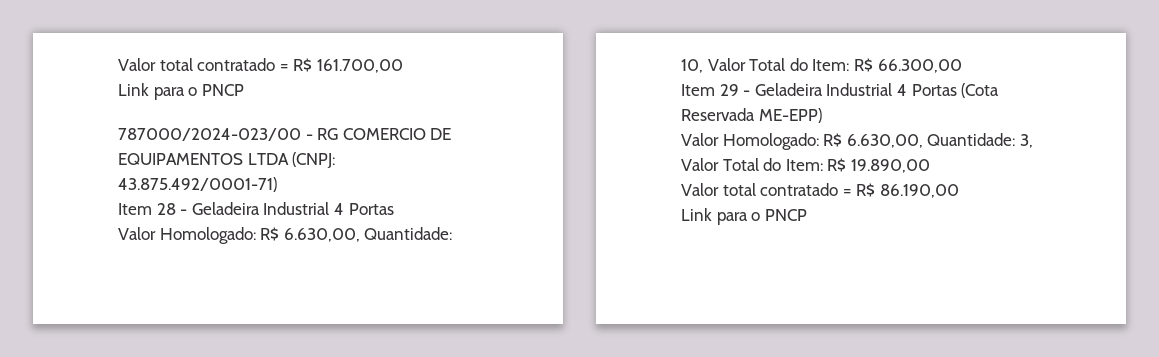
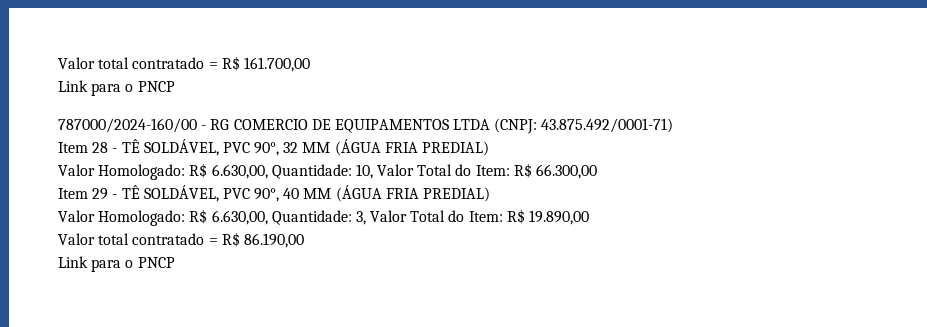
- 787000/2024-023/00 - RG COMERCIO DE EQUIPAMENTOS LTDA (CNPJ: 43.875.492/0001-71)
+ 787000/2024-160/00 - RG COMERCIO DE EQUIPAMENTOS LTDA (CNPJ: 43.875.492/0001-71)
- Item 28 - Geladeira Industrial 4 Portas
+ Item 28 - TÊ SOLDÁVEL, PVC 90°, 32 MM (ÁGUA FRIA PREDIAL)
- Item 29 - Geladeira Industrial 4 Portas (Cota Reservada ME-EPP)
+ Item 29 - TÊ SOLDÁVEL, PVC 90°, 40 MM (ÁGUA FRIA PREDIAL)

